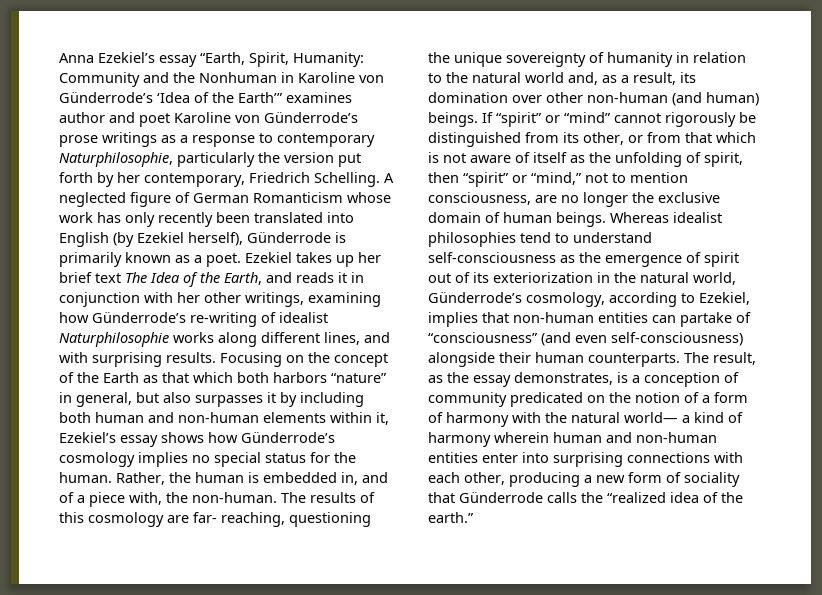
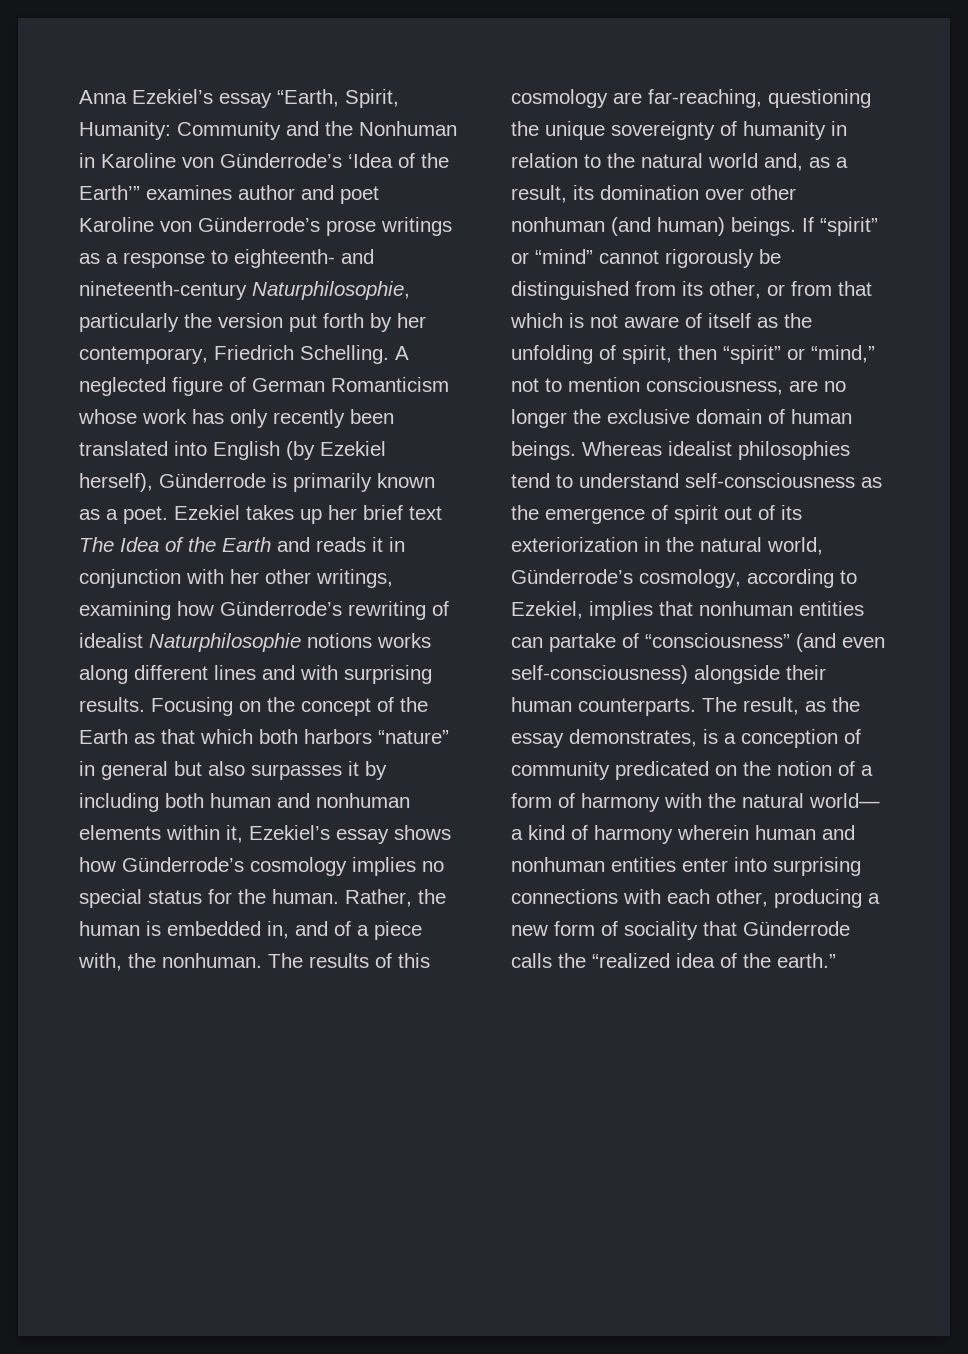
- Anna Ezekiel’s essay “Earth, Spirit, Humanity: Community and the Nonhuman in Karoline von Günderrode’s ‘Idea of the Earth’” examines author and poet Karoline von Günderrode’s prose writings as a response to contemporary Naturphilosophie, particularly the version put forth by her contemporary, Friedrich Schelling.
+ Anna Ezekiel’s essay “Earth, Spirit, Humanity: Community and the Nonhuman in Karoline von Günderrode’s ‘Idea of the Earth’” examines author and poet Karoline von Günderrode’s prose writings as a response to eighteenth- and nineteenth-century Naturphilosophie, particularly the version put forth by her contemporary, Friedrich Schelling.
- Ezekiel takes up her brief text The Idea of the Earth, and reads it in conjunction with her other writings, examining how Günderrode’s re-writing of idealist Naturphilosophie works along different lines, and with surprising results.
+ Ezekiel takes up her brief text The Idea of the Earth and reads it in conjunction with her other writings, examining how Günderrode’s rewriting of idealist Naturphilosophie notions works along different lines and with surprising results.
- Focusing on the concept of the Earth as that which both harbors “nature” in general, but also surpasses it by including both human and non-human elements within it, Ezekiel’s essay shows how Günderrode’s cosmology implies no special status for the human.
+ Focusing on the concept of the Earth as that which both harbors “nature” in general but also surpasses it by including both human and nonhuman elements within it, Ezekiel’s essay shows how Günderrode’s cosmology implies no special status for the human.
- Rather, the human is embedded in, and of a piece with, the non-human.
+ Rather, the human is embedded in, and of a piece with, the nonhuman.
- The results of this cosmology are far- reaching, questioning the unique sovereignty of humanity in relation to the natural world and, as a result, its domination over other non-human (and human) beings.
+ The results of this cosmology are far-reaching, questioning the unique sovereignty of humanity in relation to the natural world and, as a result, its domination over other nonhuman (and human) beings.
- Whereas idealist philosophies tend to understand self-consciousness as the emergence of spirit out of its exteriorization in the natural world, Günderrode’s cosmology, according to Ezekiel, implies that non-human entities can partake of “consciousness” (and even self-consciousness) alongside their human counterparts.
+ Whereas idealist philosophies tend to understand self-consciousness as the emergence of spirit out of its exteriorization in the natural world, Günderrode’s cosmology, according to Ezekiel, implies that nonhuman entities can partake of “consciousness” (and even self-consciousness) alongside their human counterparts.
- The result, as the essay demonstrates, is a conception of community predicated on the notion of a form of harmony with the natural world— a kind of harmony wherein human and non-human entities enter into surprising connections with each other, producing a new form of sociality that Günderrode calls the “realized idea of the earth.”
+ The result, as the essay demonstrates, is a conception of community predicated on the notion of a form of harmony with the natural world— a kind of harmony wherein human and nonhuman entities enter into surprising connections with each other, producing a new form of sociality that Günderrode calls the “realized idea of the earth.”

